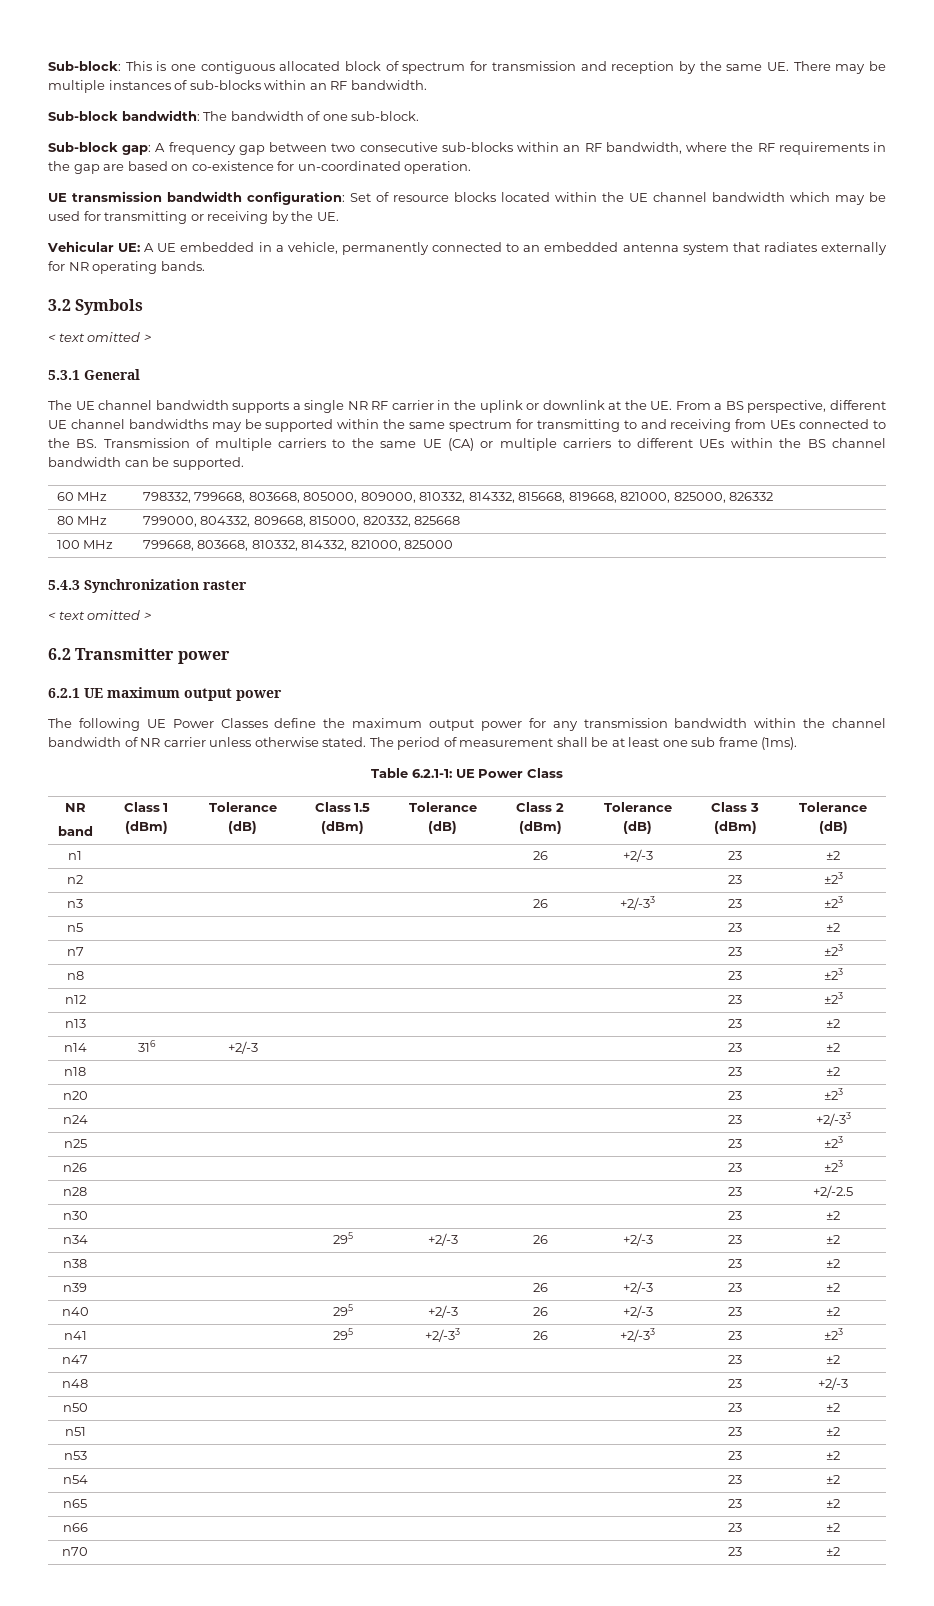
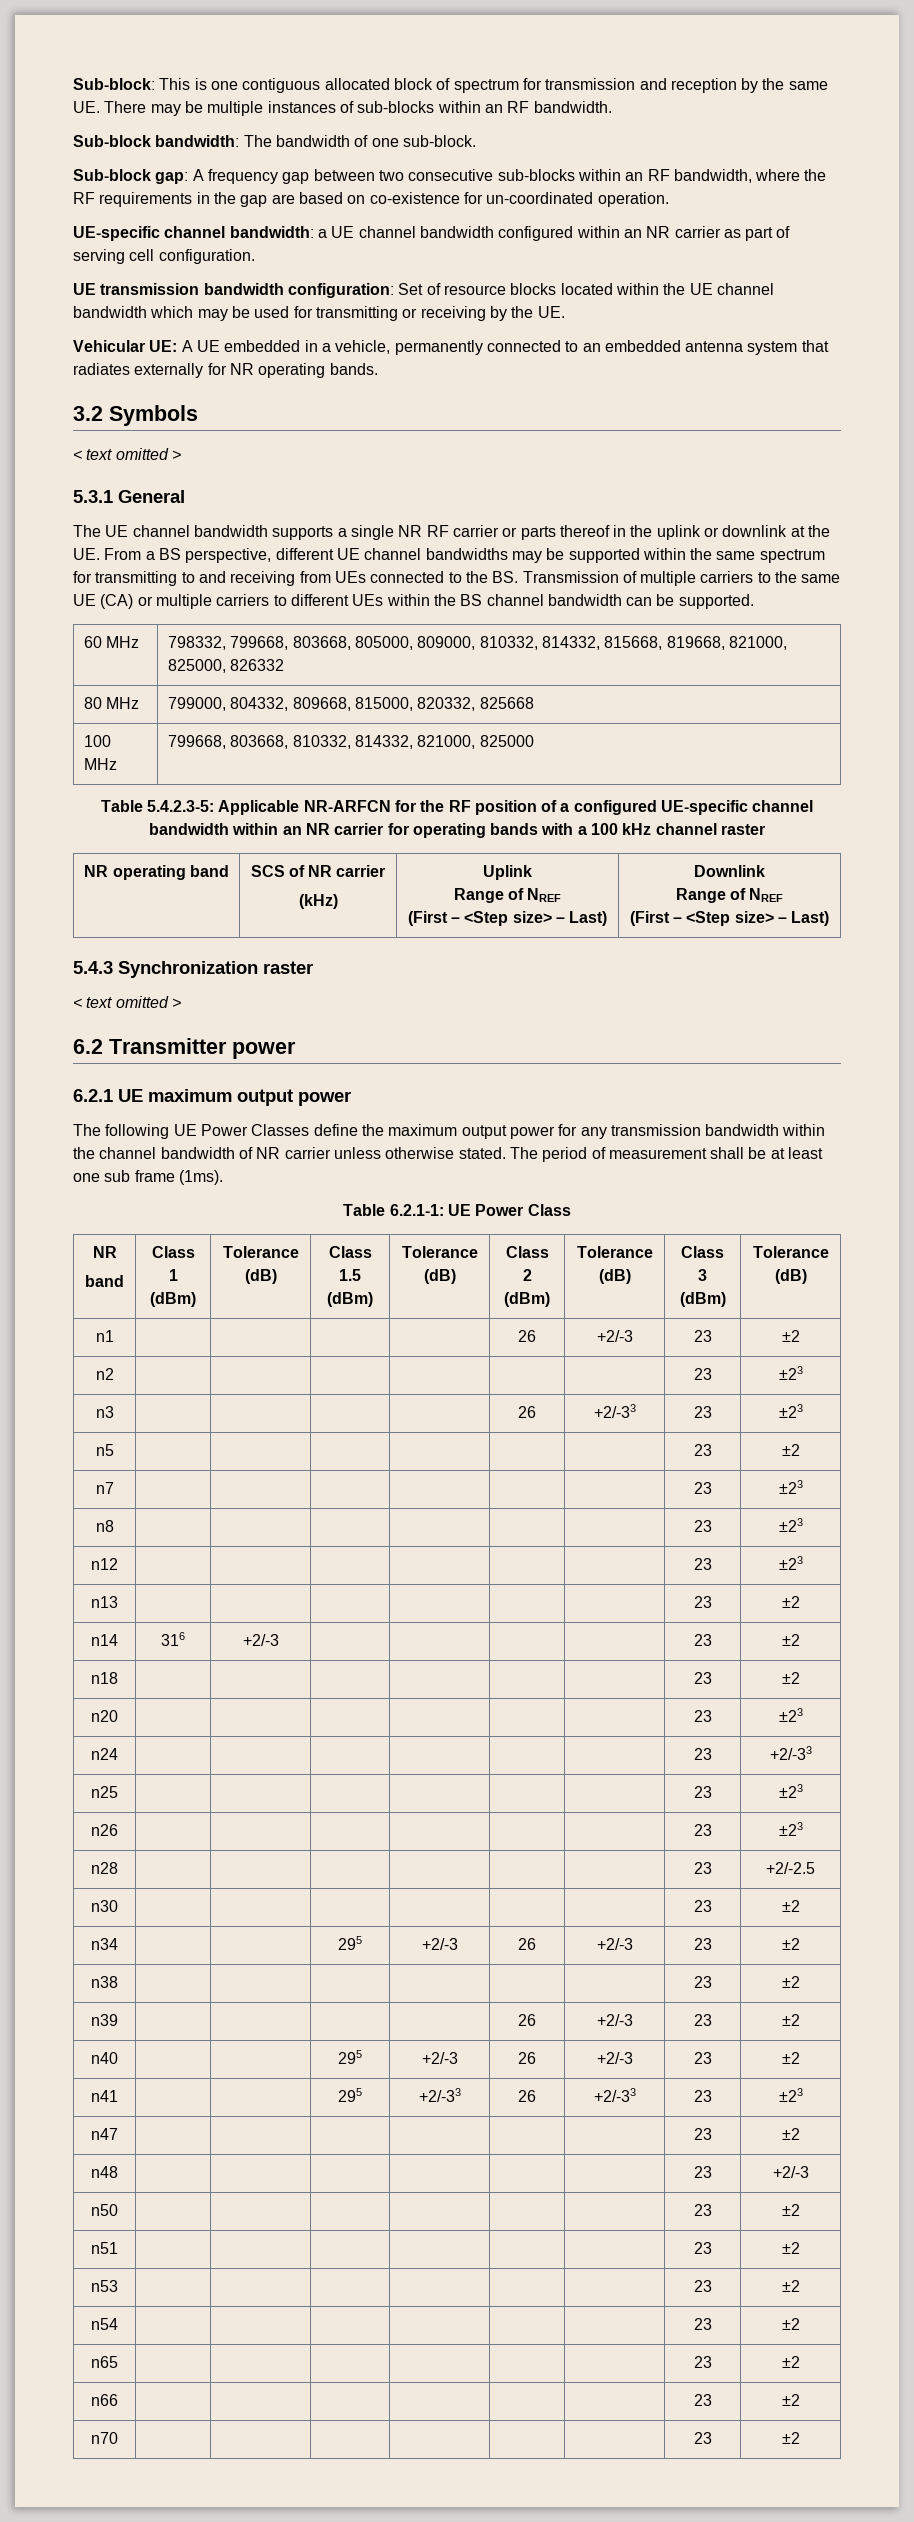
+ UE-specific channel bandwidth: a UE channel bandwidth configured within an NR carrier as part of serving cell configuration.
- The UE channel bandwidth supports a single NR RF carrier in the uplink or downlink at the UE. From a BS perspective, different UE channel bandwidths may be supported within the same spectrum for transmitting to and receiving from UEs connected to the BS. Transmission of multiple carriers to the same UE (CA) or multiple carriers to different UEs within the BS channel bandwidth can be supported.
+ The UE channel bandwidth supports a single NR RF carrier or parts thereof in the uplink or downlink at the UE. From a BS perspective, different UE channel bandwidths may be supported within the same spectrum for transmitting to and receiving from UEs connected to the BS. Transmission of multiple carriers to the same UE (CA) or multiple carriers to different UEs within the BS channel bandwidth can be supported.
+ Table 5.4.2.3-5: Applicable NR-ARFCN for the RF position of a configured UE-specific channel bandwidth within an NR carrier for operating bands with a 100 kHz channel raster
+ NR operating band | SCS of NR carrier
+ (kHz) | Uplink
+ Range of NREF
+ (First – <Step size> – Last) | Downlink
+ Range of NREF
+ (First – <Step size> – Last)

